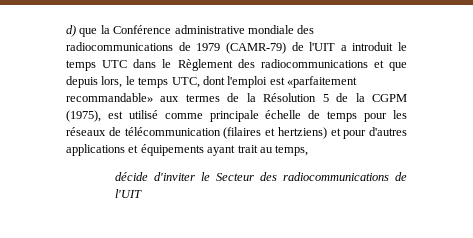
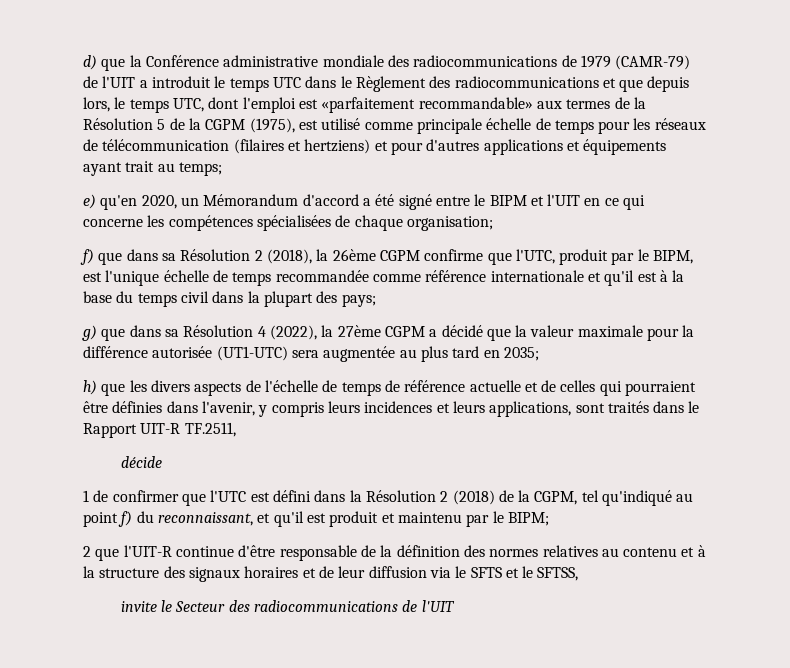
- d) que la Conférence administrative mondiale des radiocommunications de 1979 (CAMR-79) de l'UIT a introduit le temps UTC dans le Règlement des radiocommunications et que depuis lors, le temps UTC, dont l'emploi est «parfaitement recommandable» aux termes de la Résolution 5 de la CGPM (1975), est utilisé comme principale échelle de temps pour les réseaux de télécommunication (filaires et hertziens) et pour d'autres applications et équipements ayant trait au temps,
- décide d'inviter le Secteur des radiocommunications de l'UIT
+ d) que la Conférence administrative mondiale des radiocommunications de 1979 (CAMR-79) de l'UIT a introduit le temps UTC dans le Règlement des radiocommunications et que depuis lors, le temps UTC, dont l'emploi est «parfaitement recommandable» aux termes de la Résolution 5 de la CGPM (1975), est utilisé comme principale échelle de temps pour les réseaux de télécommunication (filaires et hertziens) et pour d'autres applications et équipements ayant trait au temps;
+ e) qu'en 2020, un Mémorandum d'accord a été signé entre le BIPM et l'UIT en ce qui concerne les compétences spécialisées de chaque organisation;
+ f) que dans sa Résolution 2 (2018), la 26ème CGPM confirme que l'UTC, produit par le BIPM, est l'unique échelle de temps recommandée comme référence internationale et qu'il est à la base du temps civil dans la plupart des pays;
+ g) que dans sa Résolution 4 (2022), la 27ème CGPM a décidé que la valeur maximale pour la différence autorisée (UT1-UTC) sera augmentée au plus tard en 2035;
+ h) que les divers aspects de l'échelle de temps de référence actuelle et de celles qui pourraient être définies dans l'avenir, y compris leurs incidences et leurs applications, sont traités dans le Rapport UIT-R TF.2511,
+ décide
+ 1 de confirmer que l'UTC est défini dans la Résolution 2 (2018) de la CGPM, tel qu'indiqué au point f) du reconnaissant, et qu'il est produit et maintenu par le BIPM;
+ 2 que l'UIT-R continue d'être responsable de la définition des normes relatives au contenu et à la structure des signaux horaires et de leur diffusion via le SFTS et le SFTSS,
+ invite le Secteur des radiocommunications de l'UIT

